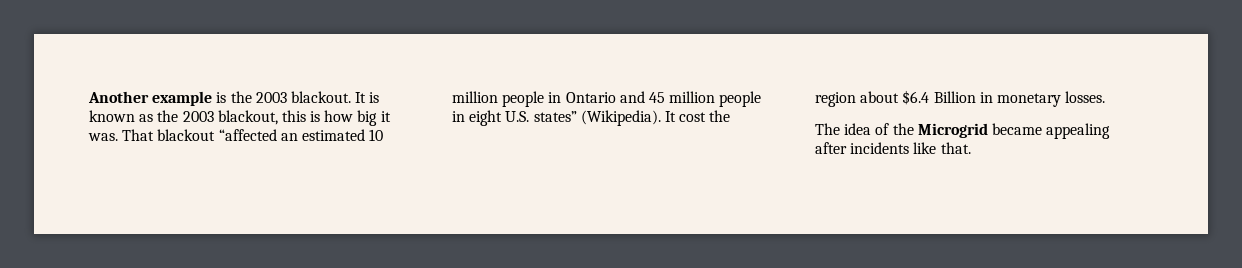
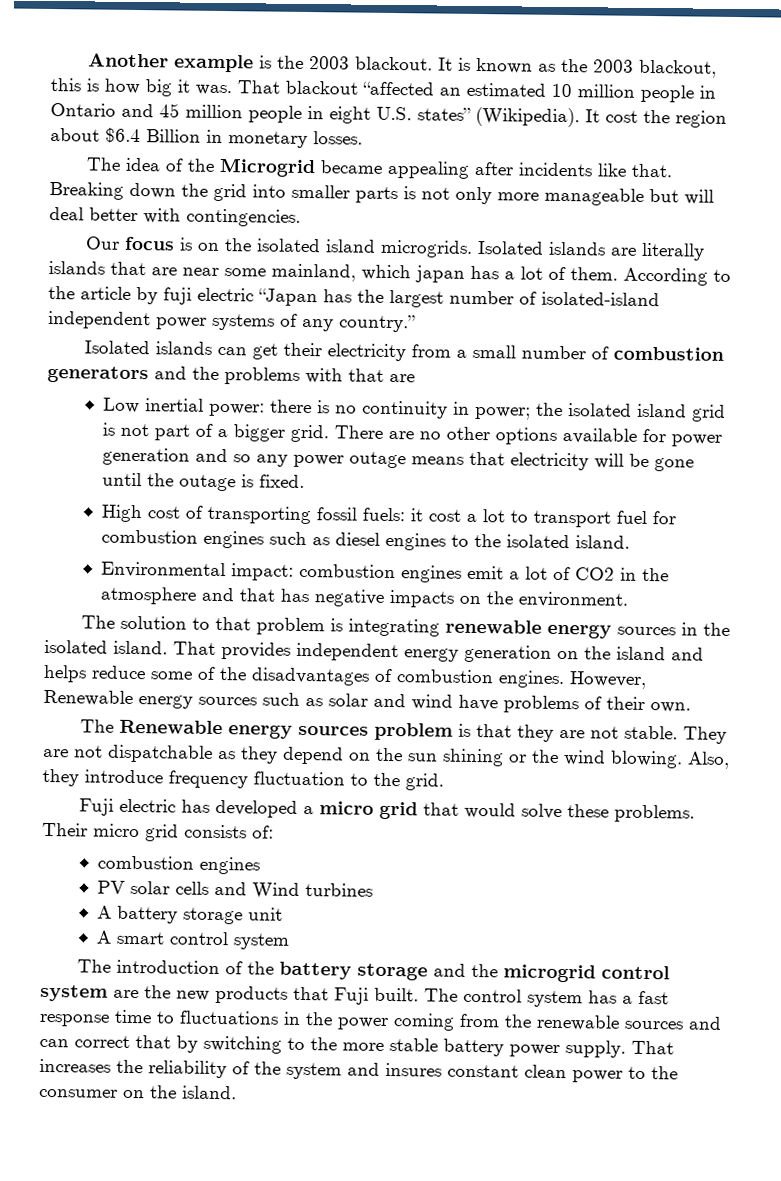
+ Breaking down the grid into smaller parts is not only more manageable but will deal better with contingencies.
+ Our focus is on the isolated island microgrids. Isolated islands are literally islands that are near some mainland, which japan has a lot of them. According to the article by fuji electric “Japan has the largest number of isolated-island independent power systems of any country.”
+ Isolated islands can get their electricity from a small number of combustion generators and the problems with that are
+ Low inertial power: there is no continuity in power; the isolated island grid is not part of a bigger grid. There are no other options available for power generation and so any power outage means that electricity will be gone until the outage is fixed.
+ High cost of transporting fossil fuels: it cost a lot to transport fuel for combustion engines such as diesel engines to the isolated island.
+ Environmental impact: combustion engines emit a lot of CO2 in the atmosphere and that has negative impacts on the environment.
+ The solution to that problem is integrating renewable energy sources in the isolated island. That provides independent energy generation on the island and helps reduce some of the disadvantages of combustion engines. However, Renewable energy sources such as solar and wind have problems of their own.
+ The Renewable energy sources problem is that they are not stable. They are not dispatchable as they depend on the sun shining or the wind blowing. Also, they introduce frequency fluctuation to the grid.
+ Fuji electric has developed a micro grid that would solve these problems. Their micro grid consists of:
+ combustion engines
+ PV solar cells and Wind turbines
+ A battery storage unit
+ A smart control system
+ The introduction of the battery storage and the microgrid control system are the new products that Fuji built. The control system has a fast response time to fluctuations in the power coming from the renewable sources and can correct that by switching to the more stable battery power supply. That increases the reliability of the system and insures constant clean power to the consumer on the island.

